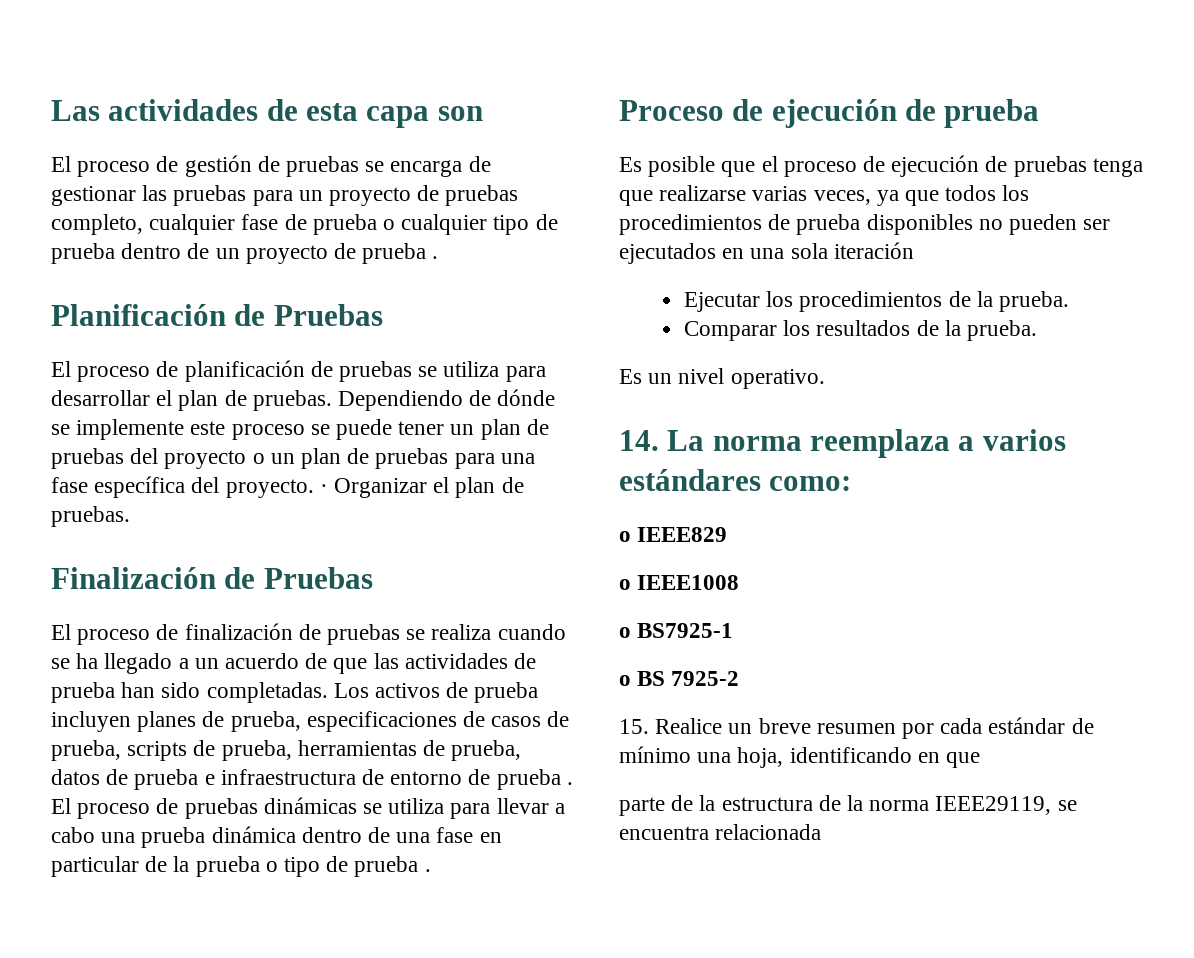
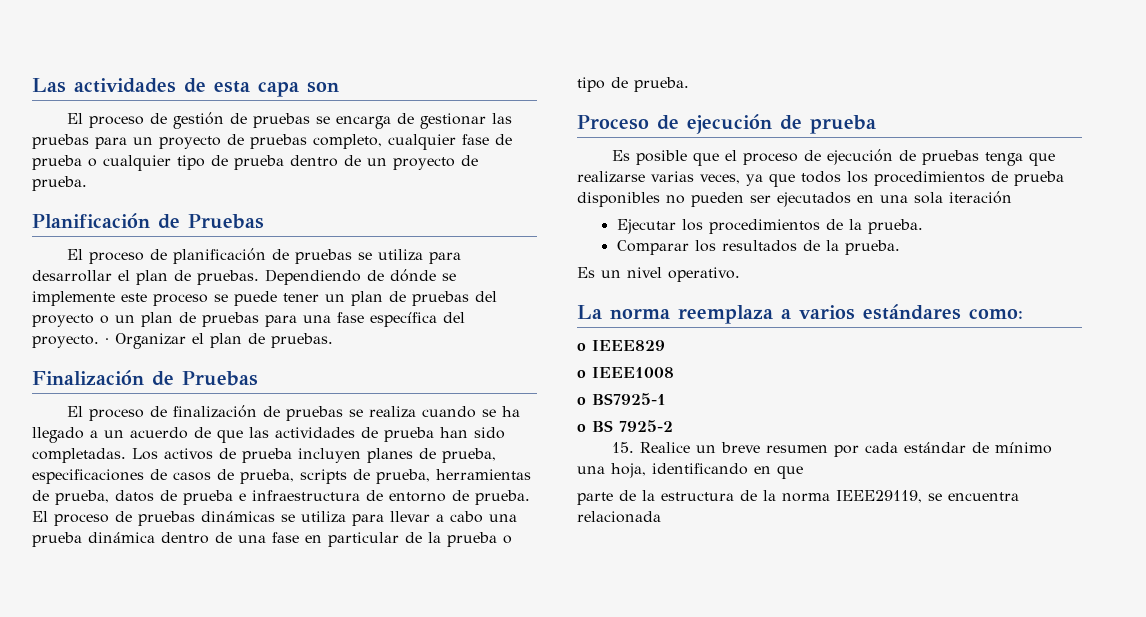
- El proceso de gestión de pruebas se encarga de gestionar las pruebas para un proyecto de pruebas completo, cualquier fase de prueba o cualquier tipo de prueba dentro de un proyecto de prueba .
+ El proceso de gestión de pruebas se encarga de gestionar las pruebas para un proyecto de pruebas completo, cualquier fase de prueba o cualquier tipo de prueba dentro de un proyecto de prueba.
- Los activos de prueba incluyen planes de prueba, especificaciones de casos de prueba, scripts de prueba, herramientas de prueba, datos de prueba e infraestructura de entorno de prueba .
+ Los activos de prueba incluyen planes de prueba, especificaciones de casos de prueba, scripts de prueba, herramientas de prueba, datos de prueba e infraestructura de entorno de prueba.
- El proceso de pruebas dinámicas se utiliza para llevar a cabo una prueba dinámica dentro de una fase en particular de la prueba o tipo de prueba .
+ El proceso de pruebas dinámicas se utiliza para llevar a cabo una prueba dinámica dentro de una fase en particular de la prueba o tipo de prueba.
- 14. La norma reemplaza a varios estándares como:
+ La norma reemplaza a varios estándares como:

